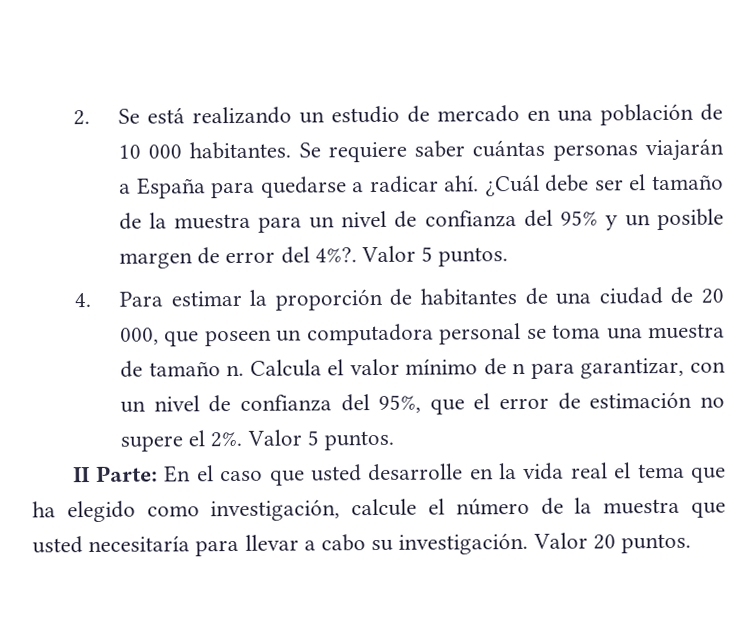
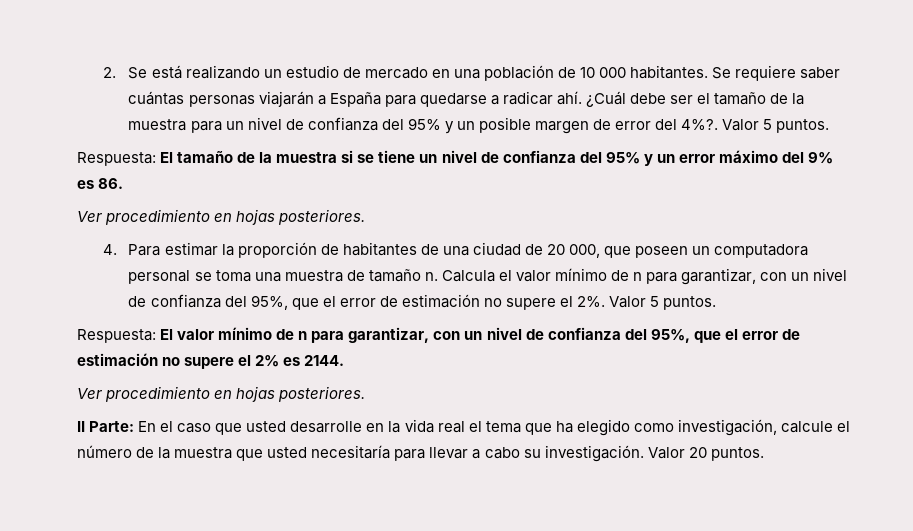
+ Respuesta: El tamaño de la muestra si se tiene un nivel de confianza del 95% y un error máximo del 9% es 86.
+ Ver procedimiento en hojas posteriores.
+ Respuesta: El valor mínimo de n para garantizar, con un nivel de confianza del 95%, que el error de estimación no supere el 2% es 2144.
+ Ver procedimiento en hojas posteriores.

